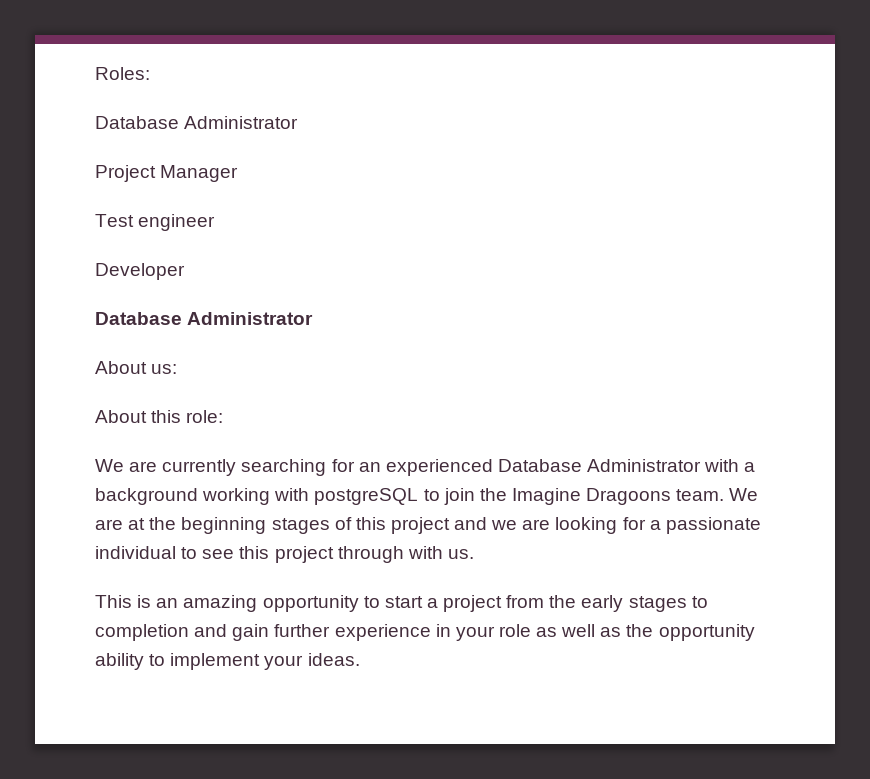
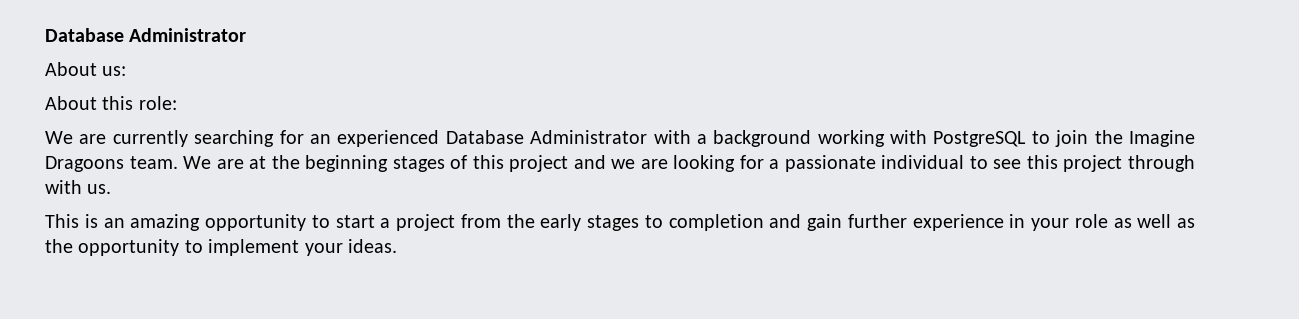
- Roles:
- Database Administrator
- Project Manager
- Test engineer
- Developer
- We are currently searching for an experienced Database Administrator with a background working with postgreSQL to join the Imagine Dragoons team.
+ We are currently searching for an experienced Database Administrator with a background working with PostgreSQL to join the Imagine Dragoons team.
- This is an amazing opportunity to start a project from the early stages to completion and gain further experience in your role as well as the opportunity ability to implement your ideas.
+ This is an amazing opportunity to start a project from the early stages to completion and gain further experience in your role as well as the opportunity to implement your ideas.

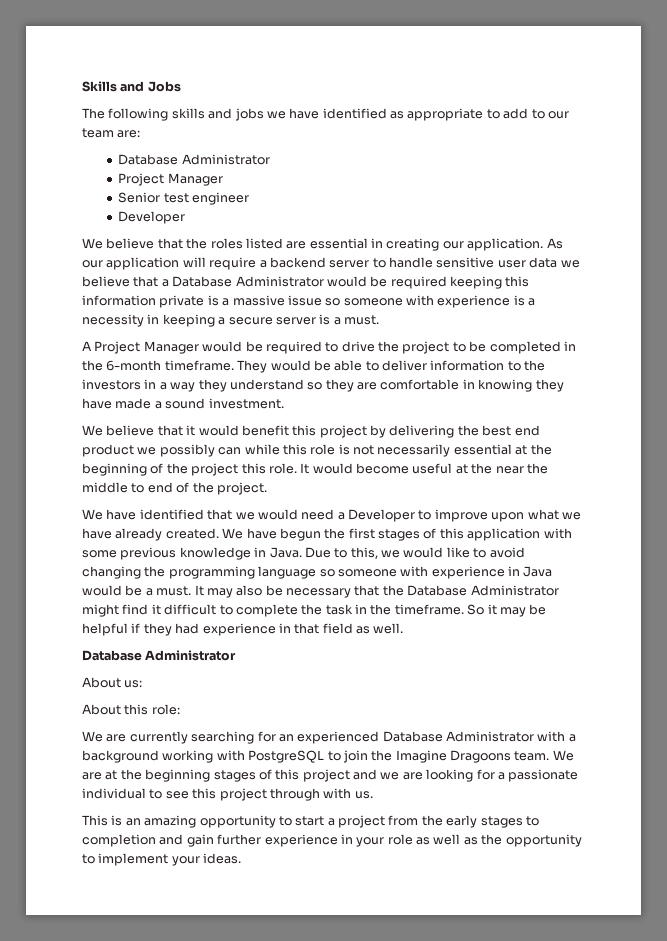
+ Skills and Jobs
+ The following skills and jobs we have identified as appropriate to add to our team are:
+ Database Administrator
+ Project Manager
+ Senior test engineer
+ Developer
+ We believe that the roles listed are essential in creating our application. As our application will require a backend server to handle sensitive user data we believe that a Database Administrator would be required keeping this information private is a massive issue so someone with experience is a necessity in keeping a secure server is a must.
+ A Project Manager would be required to drive the project to be completed in the 6-month timeframe. They would be able to deliver information to the investors in a way they understand so they are comfortable in knowing they have made a sound investment.
+ We believe that it would benefit this project by delivering the best end product we possibly can while this role is not necessarily essential at the beginning of the project this role. It would become useful at the near the middle to end of the project.
+ We have identified that we would need a Developer to improve upon what we have already created. We have begun the first stages of this application with some previous knowledge in Java. Due to this, we would like to avoid changing the programming language so someone with experience in Java would be a must. It may also be necessary that the Database Administrator might find it difficult to complete the task in the timeframe. So it may be helpful if they had experience in that field as well.

